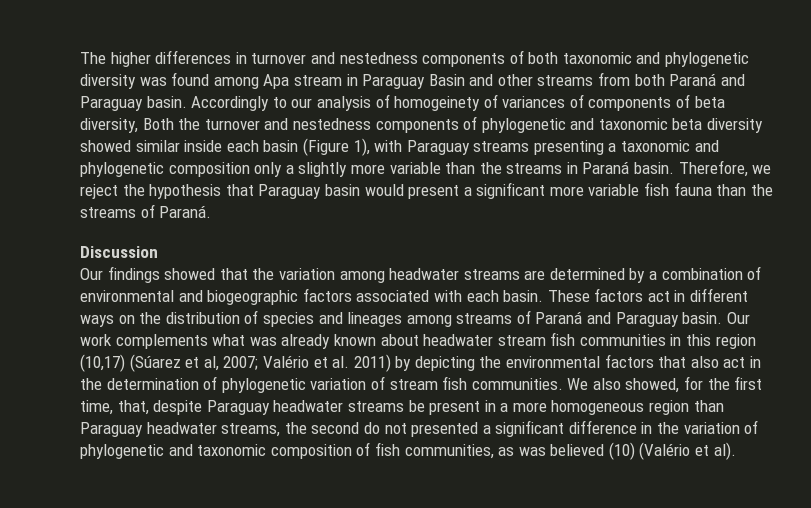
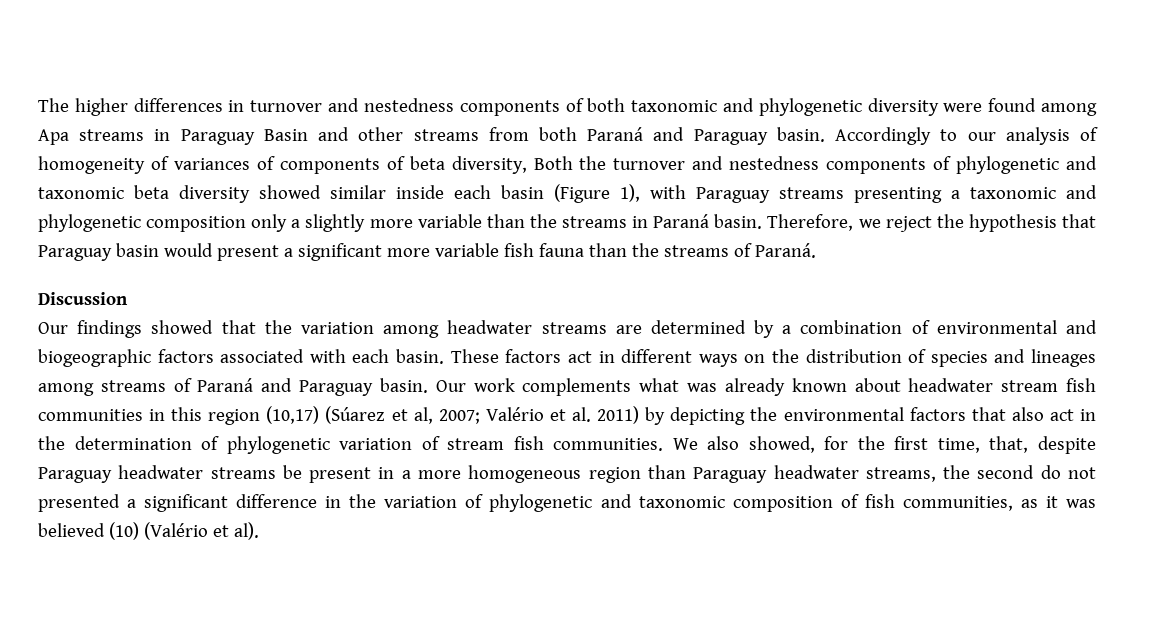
- The higher differences in turnover and nestedness components of both taxonomic and phylogenetic diversity was found among Apa stream in Paraguay Basin and other streams from both Paraná and Paraguay basin.
+ The higher differences in turnover and nestedness components of both taxonomic and phylogenetic diversity were found among Apa streams in Paraguay Basin and other streams from both Paraná and Paraguay basin.
- Accordingly to our analysis of homogeinety of variances of components of beta diversity, Both the turnover and nestedness components of phylogenetic and taxonomic beta diversity showed similar inside each basin (Figure 1), with Paraguay streams presenting a taxonomic and phylogenetic composition only a slightly more variable than the streams in Paraná basin.
+ Accordingly to our analysis of homogeneity of variances of components of beta diversity, Both the turnover and nestedness components of phylogenetic and taxonomic beta diversity showed similar inside each basin (Figure 1), with Paraguay streams presenting a taxonomic and phylogenetic composition only a slightly more variable than the streams in Paraná basin.
- We also showed, for the first time, that, despite Paraguay headwater streams be present in a more homogeneous region than Paraguay headwater streams, the second do not presented a significant difference in the variation of phylogenetic and taxonomic composition of fish communities, as was believed (10) (Valério et al).
+ We also showed, for the first time, that, despite Paraguay headwater streams be present in a more homogeneous region than Paraguay headwater streams, the second do not presented a significant difference in the variation of phylogenetic and taxonomic composition of fish communities, as it was believed (10) (Valério et al).

